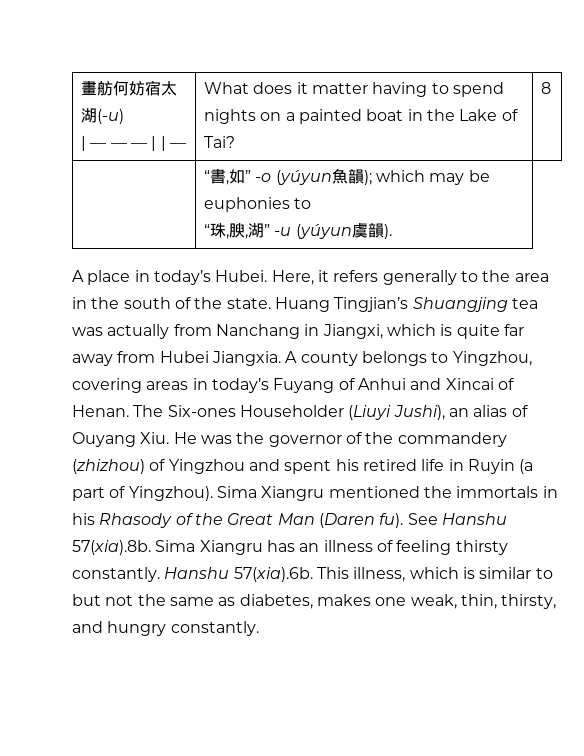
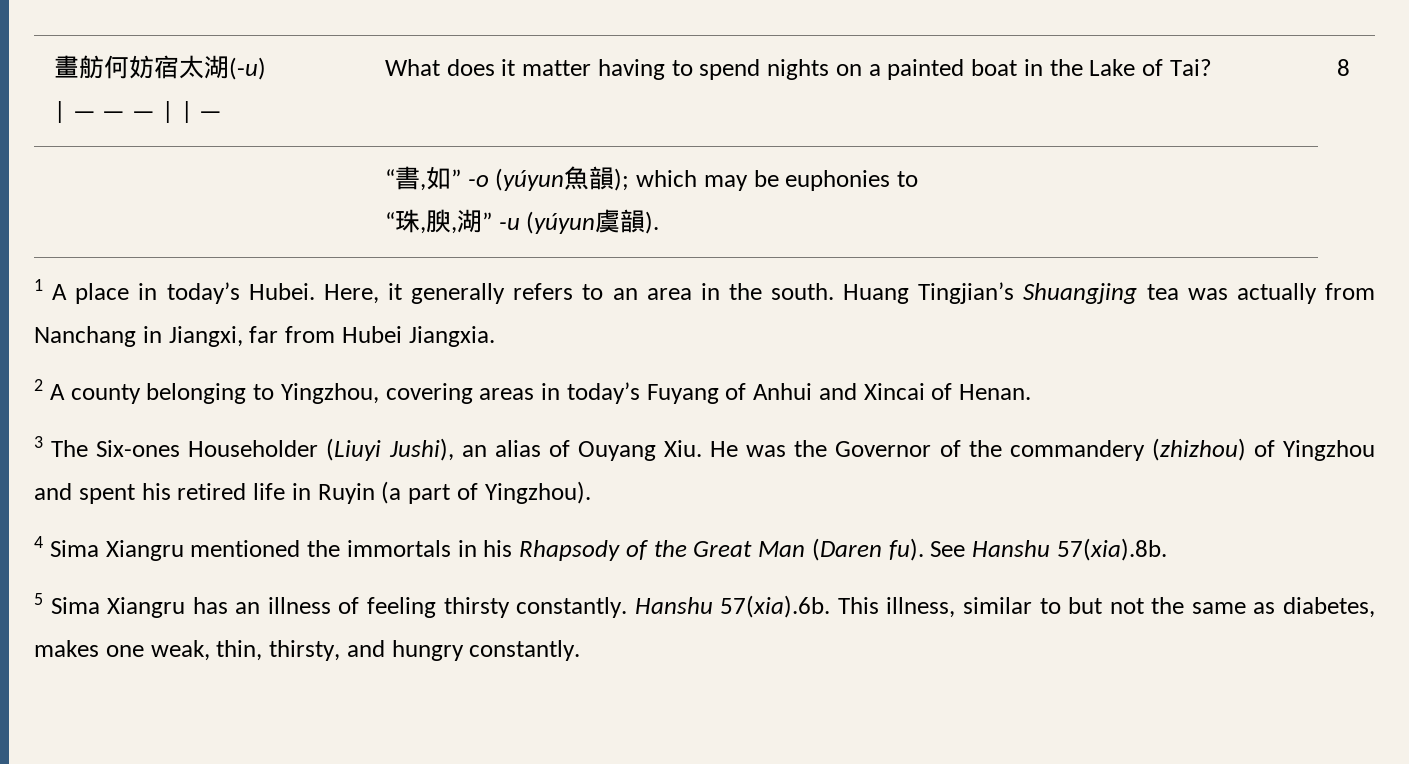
- A place in today’s Hubei.
+ 1 A place in today’s Hubei.
- Here, it refers generally to the area in the south of the state.
+ Here, it generally refers to an area in the south.
- Huang Tingjian’s Shuangjing tea was actually from Nanchang in Jiangxi, which is quite far away from Hubei Jiangxia. A county belongs to Yingzhou, covering areas in today’s Fuyang of Anhui and Xincai of Henan. The Six-ones Householder (Liuyi Jushi), an alias of Ouyang Xiu. He was the governor of the commandery (zhizhou) of Yingzhou and spent his retired life in Ruyin (a part of Yingzhou). Sima Xiangru mentioned the immortals in his Rhasody of the Great Man (Daren fu).
+ Huang Tingjian’s Shuangjing tea was actually from Nanchang in Jiangxi, far from Hubei Jiangxia.
+ 2 A county belonging to Yingzhou, covering areas in today’s Fuyang of Anhui and Xincai of Henan.
+ 3 The Six-ones Householder (Liuyi Jushi), an alias of Ouyang Xiu. He was the Governor of the commandery (zhizhou) of Yingzhou and spent his retired life in Ruyin (a part of Yingzhou).
+ 4 Sima Xiangru mentioned the immortals in his Rhapsody of the Great Man (Daren fu).
- See Hanshu 57(xia).8b. Sima Xiangru has an illness of feeling thirsty constantly.
+ See Hanshu 57(xia).8b.
+ 5 Sima Xiangru has an illness of feeling thirsty constantly.
- Hanshu 57(xia).6b. This illness, which is similar to but not the same as diabetes, makes one weak, thin, thirsty, and hungry constantly.
+ Hanshu 57(xia).6b. This illness, similar to but not the same as diabetes, makes one weak, thin, thirsty, and hungry constantly.

